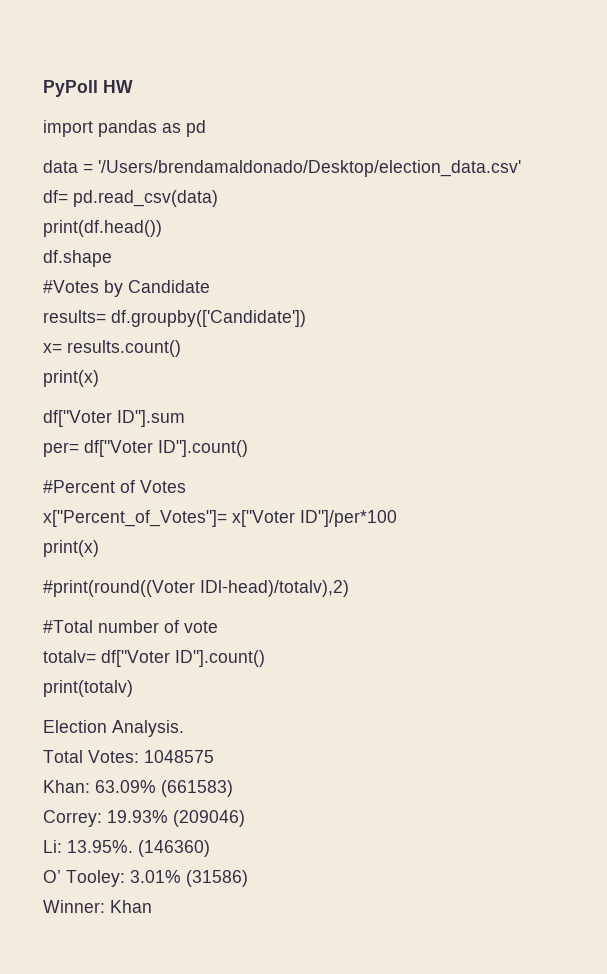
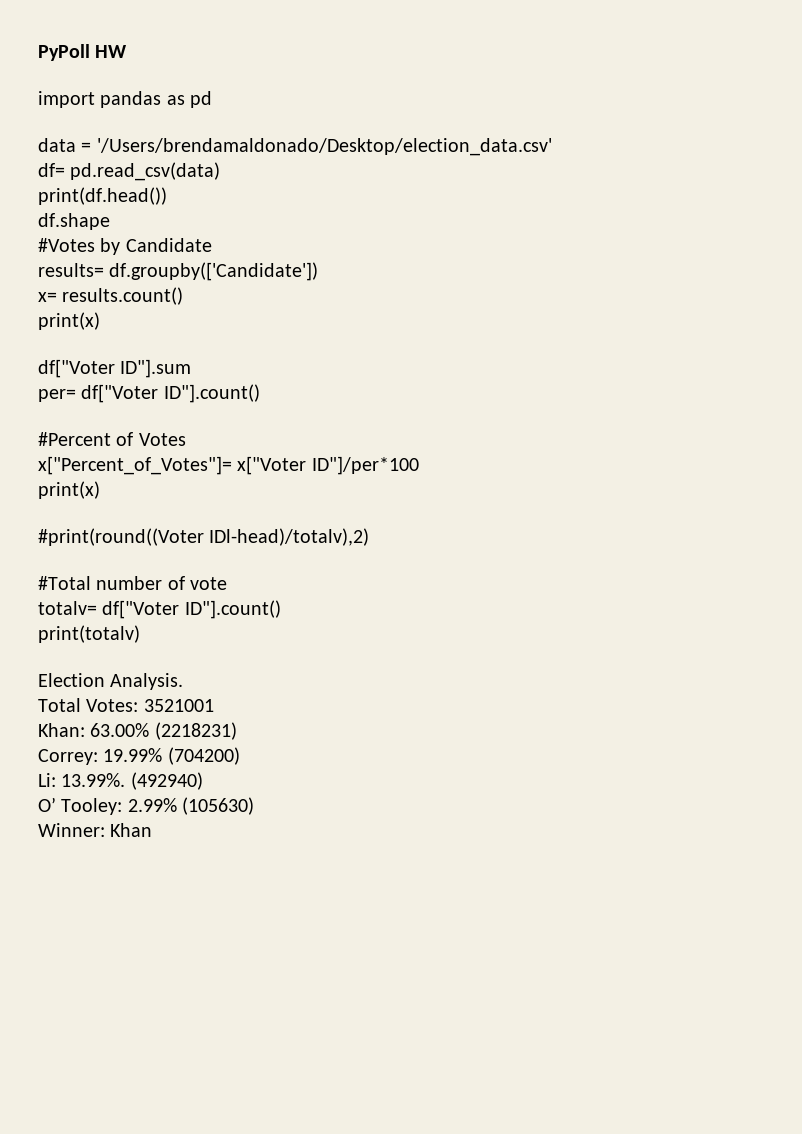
- Total Votes: 1048575
+ Total Votes: 3521001
- Khan: 63.09% (661583)
+ Khan: 63.00% (2218231)
- Correy: 19.93% (209046)
+ Correy: 19.99% (704200)
- Li: 13.95%. (146360)
+ Li: 13.99%. (492940)
- O’ Tooley: 3.01% (31586)
+ O’ Tooley: 2.99% (105630)

